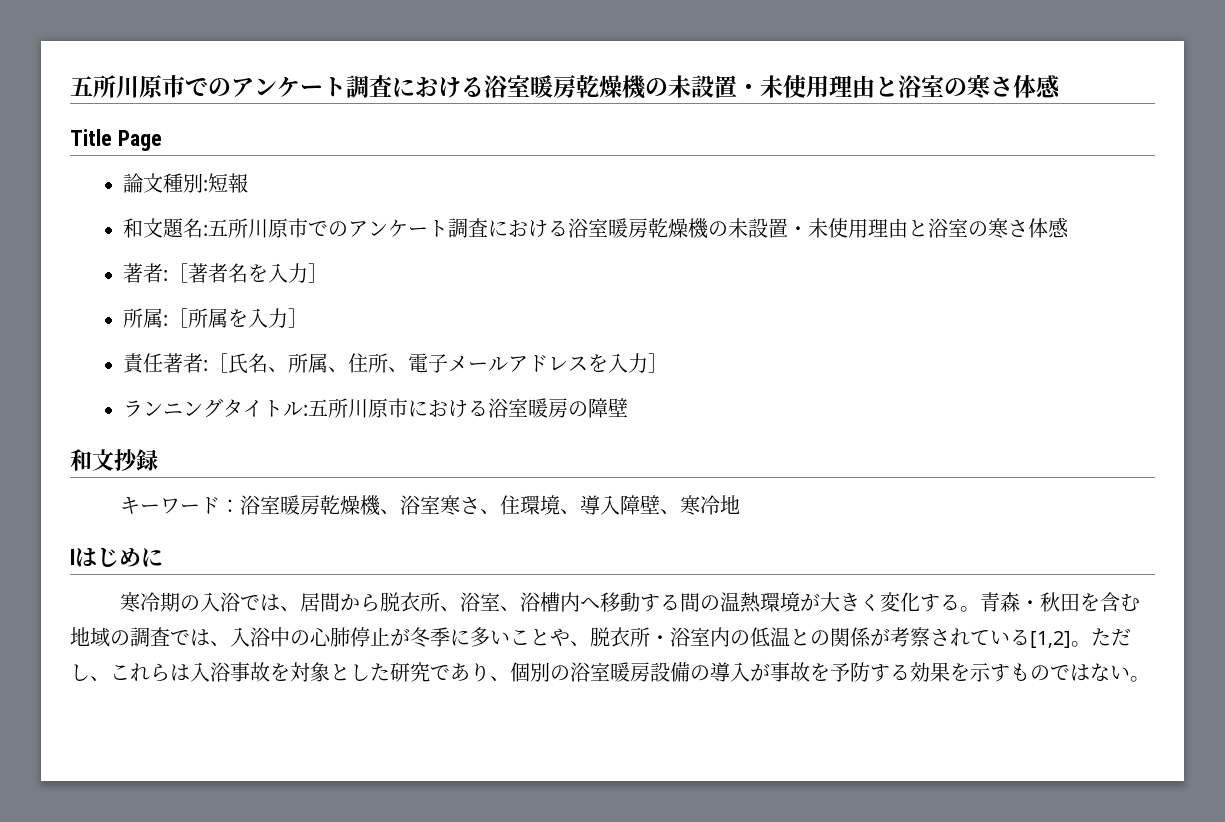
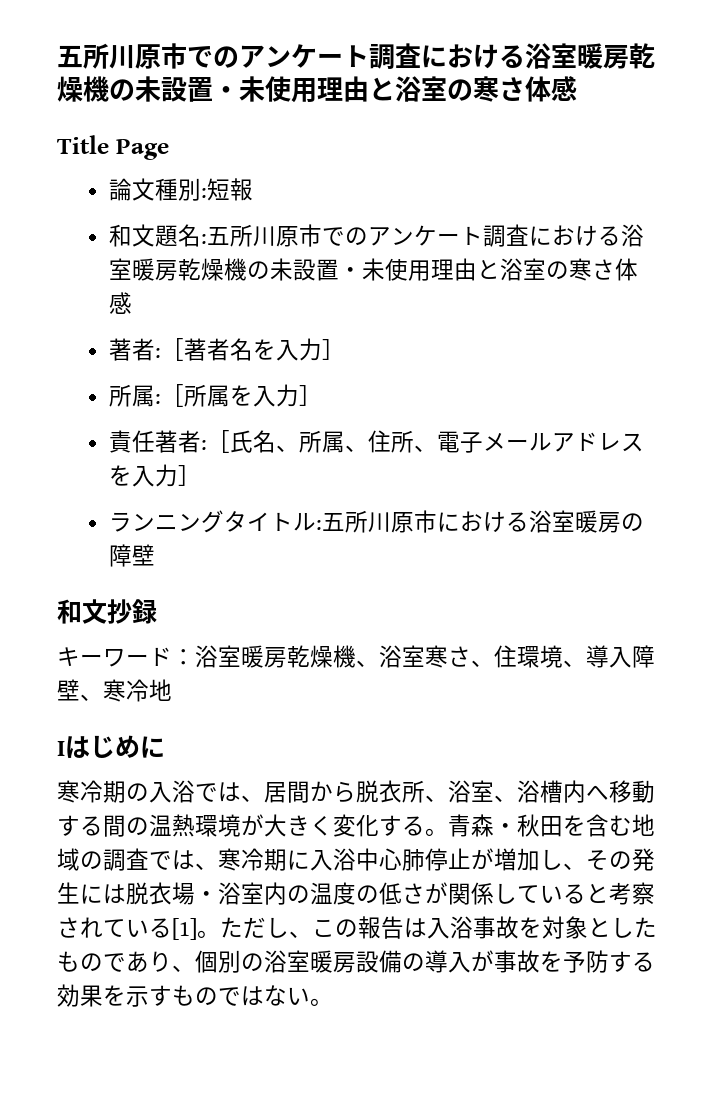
- 青森・秋田を含む地域の調査では、入浴中の心肺停止が冬季に多いことや、脱衣所・浴室内の低温との関係が考察されている[1,2]。
+ 青森・秋田を含む地域の調査では、寒冷期に入浴中心肺停止が増加し、その発生には脱衣場・浴室内の温度の低さが関係していると考察されている[1]。
- ただし、これらは入浴事故を対象とした研究であり、個別の浴室暖房設備の導入が事故を予防する効果を示すものではない。
+ ただし、この報告は入浴事故を対象としたものであり、個別の浴室暖房設備の導入が事故を予防する効果を示すものではない。

